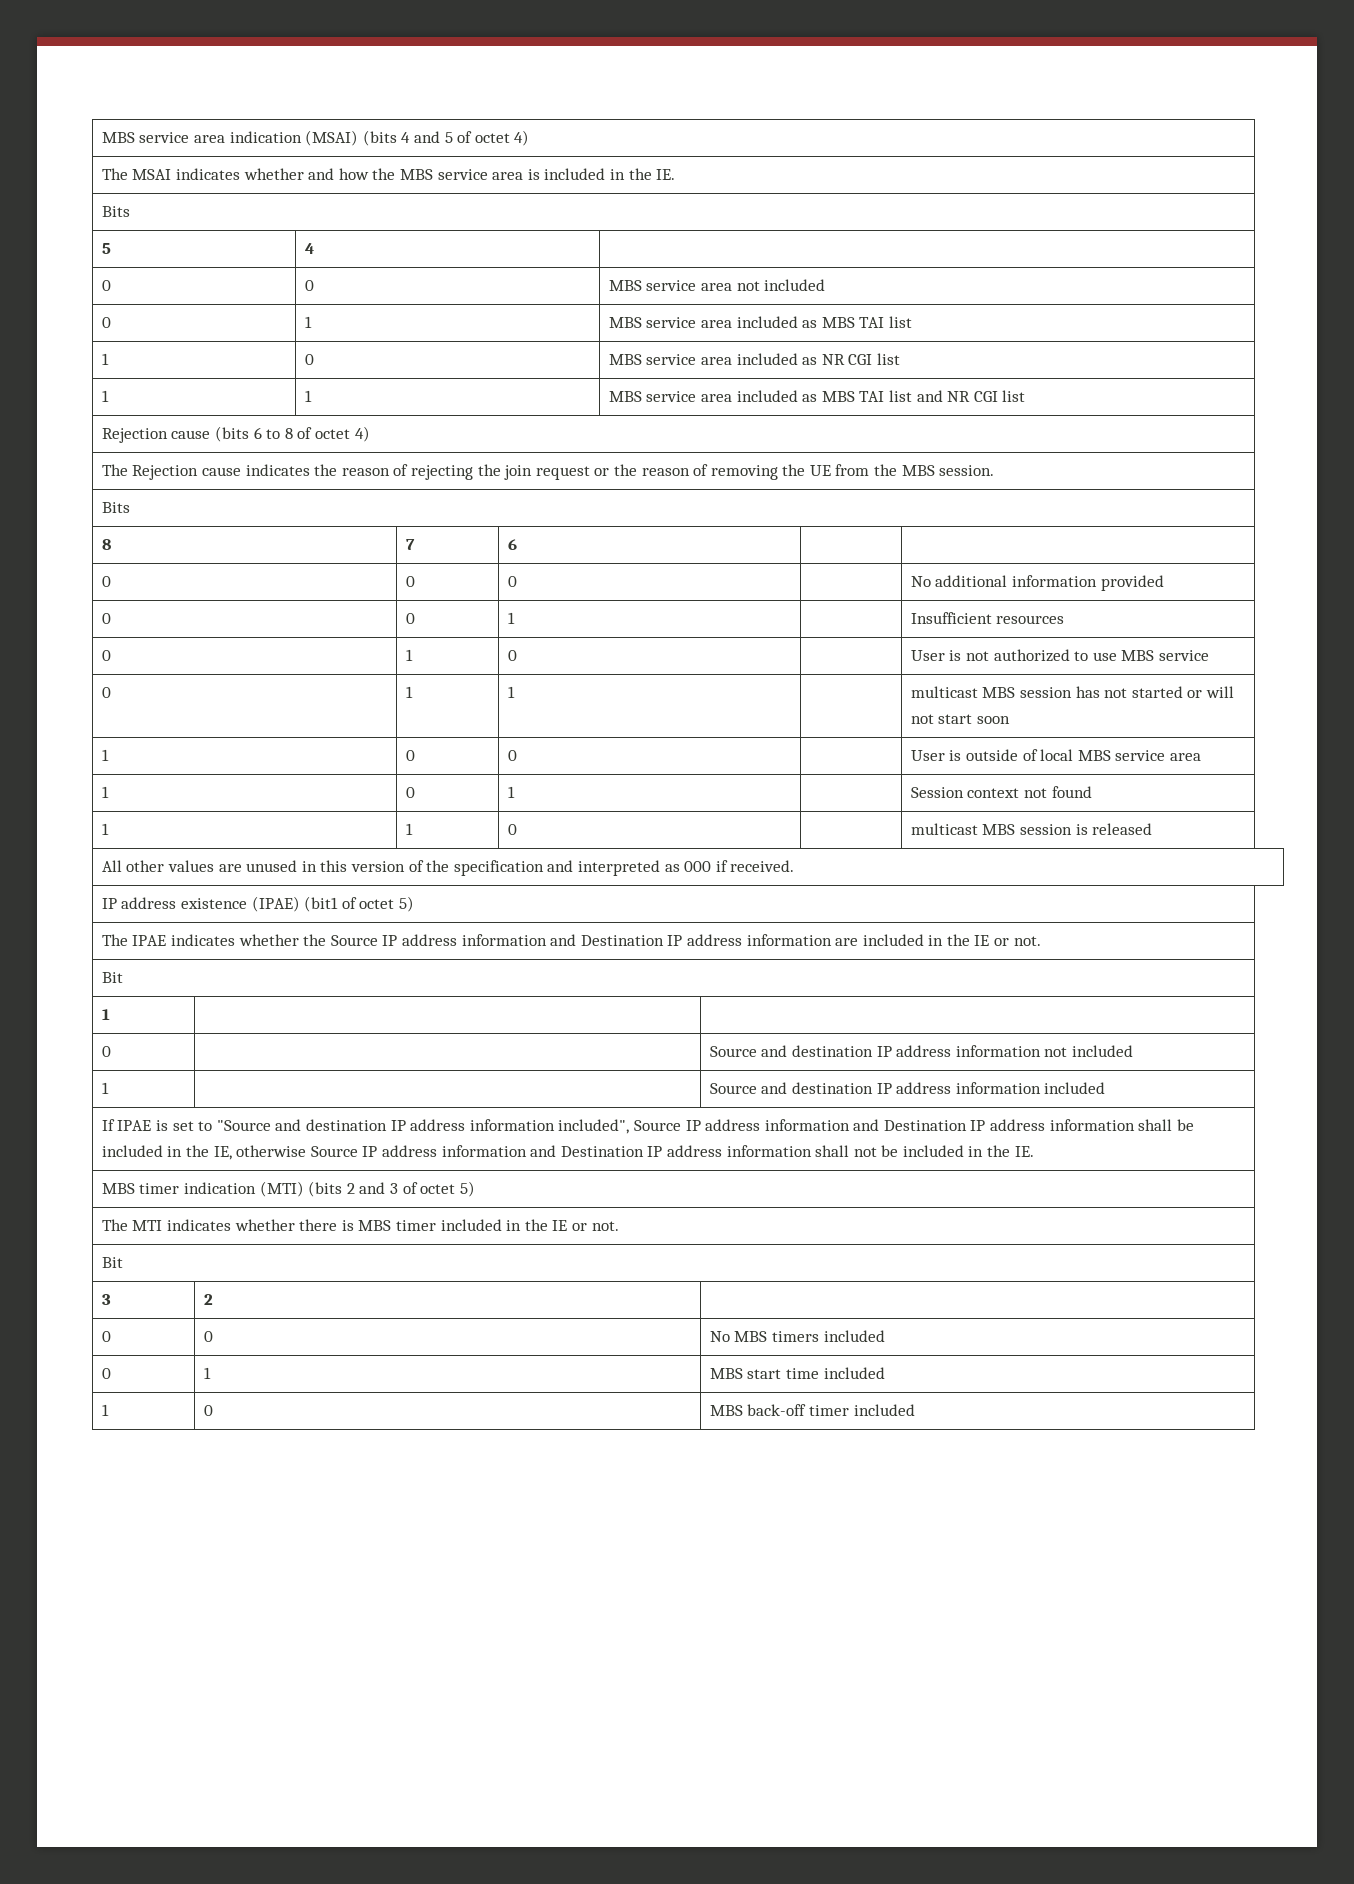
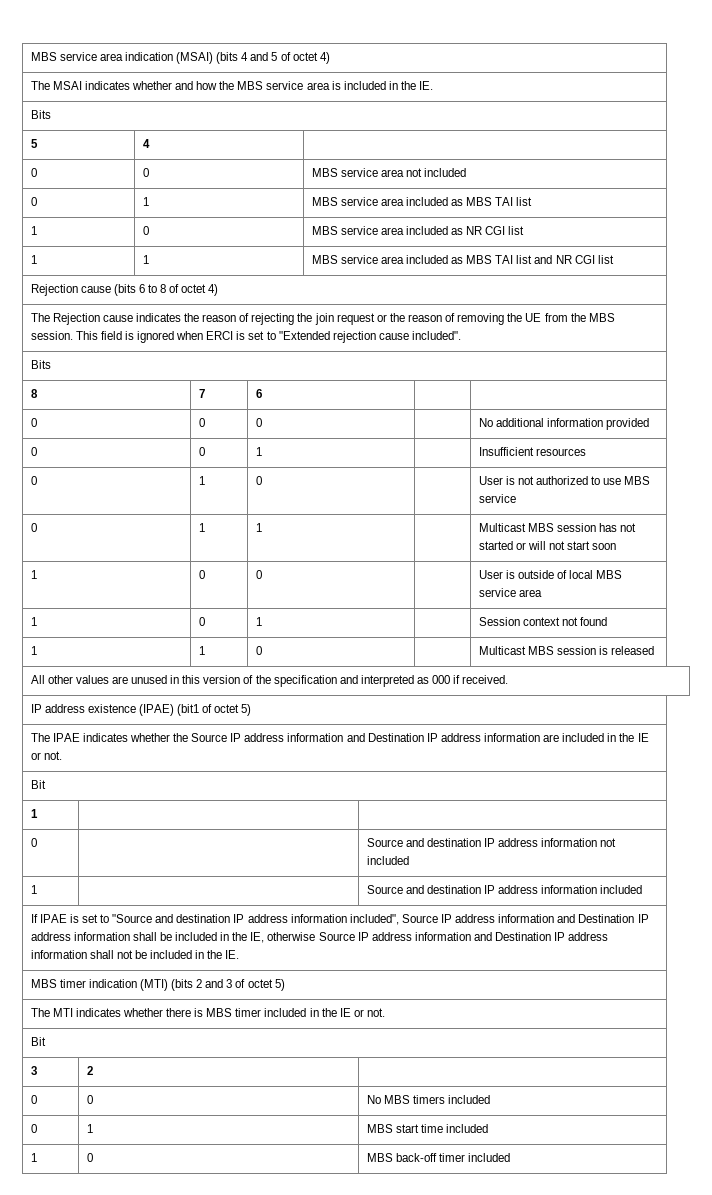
- The Rejection cause indicates the reason of rejecting the join request or the reason of removing the UE from the MBS session.
+ The Rejection cause indicates the reason of rejecting the join request or the reason of removing the UE from the MBS session. This field is ignored when ERCI is set to "Extended rejection cause included".
- 0 | 1 | 1 | | multicast MBS session has not started or will not start soon
+ 0 | 1 | 1 | | Multicast MBS session has not started or will not start soon
- 1 | 1 | 0 | | multicast MBS session is released
+ 1 | 1 | 0 | | Multicast MBS session is released

